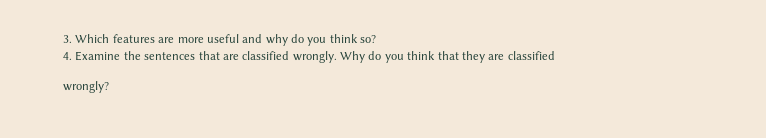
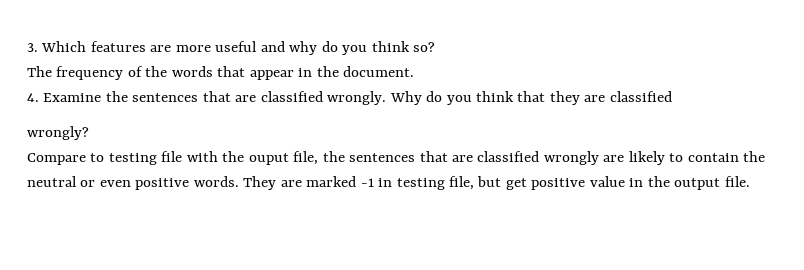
+ The frequency of the words that appear in the document.
+ Compare to testing file with the ouput file, the sentences that are classified wrongly are likely to contain the neutral or even positive words. They are marked -1 in testing file, but get positive value in the output file.

